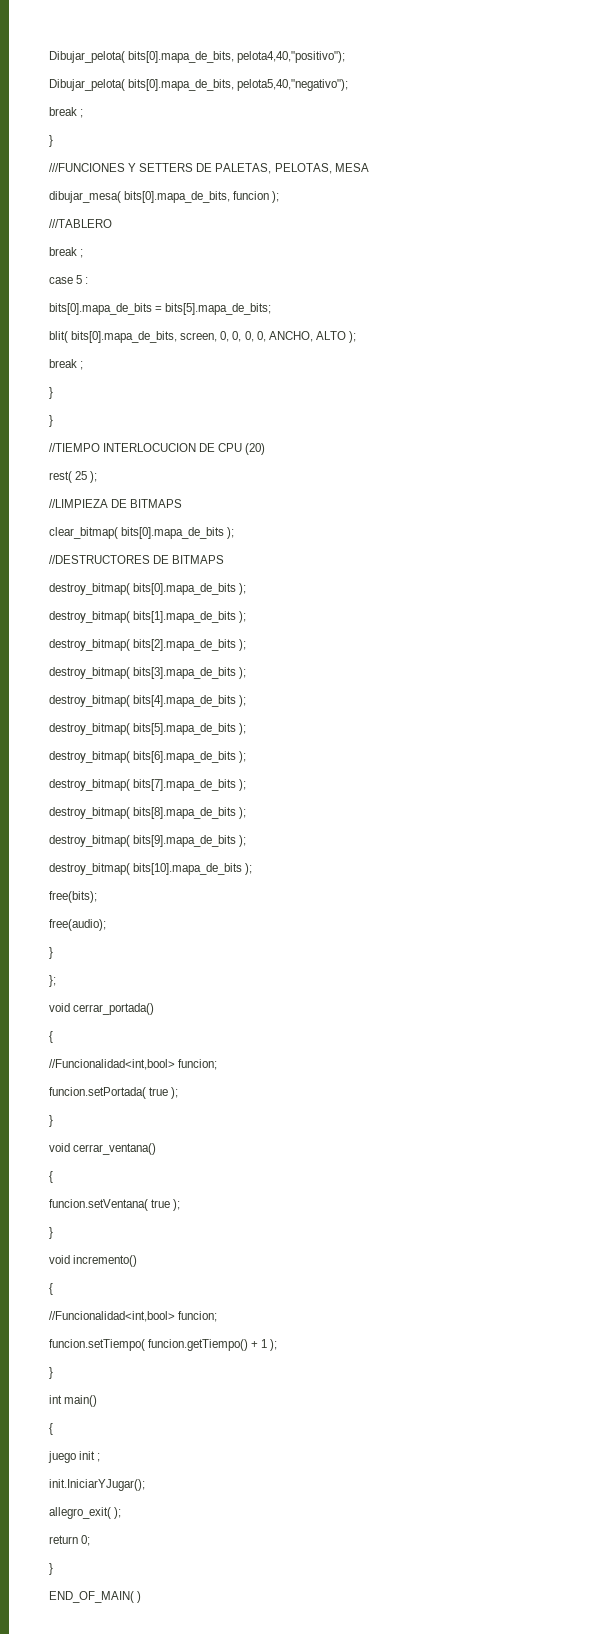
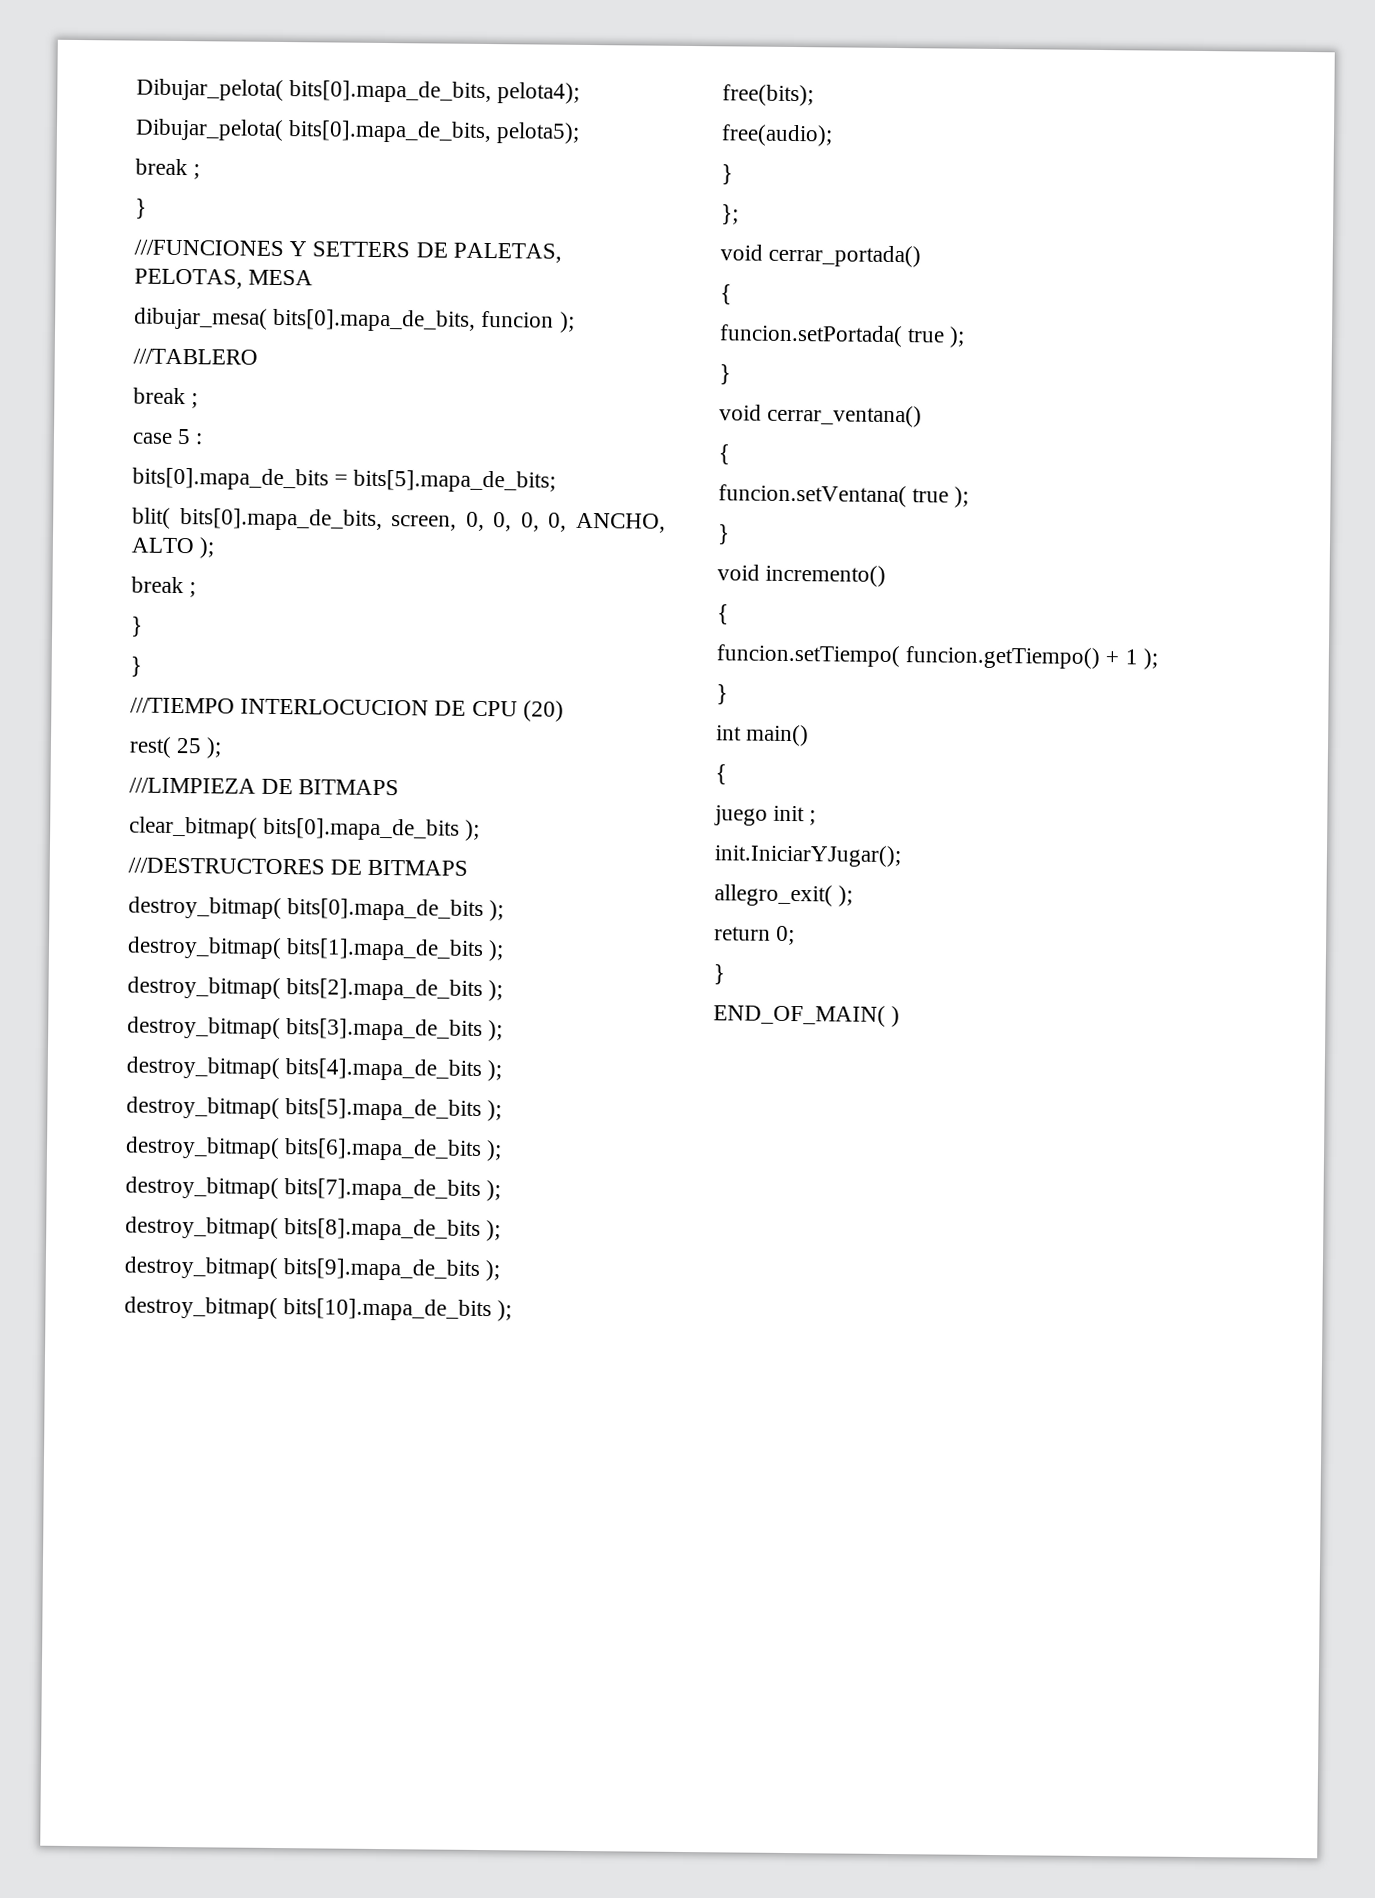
- Dibujar_pelota( bits[0].mapa_de_bits, pelota4,40,"positivo");
- Dibujar_pelota( bits[0].mapa_de_bits, pelota5,40,"negativo");
+ Dibujar_pelota( bits[0].mapa_de_bits, pelota4);
+ Dibujar_pelota( bits[0].mapa_de_bits, pelota5);
- //TIEMPO INTERLOCUCION DE CPU (20)
+ ///TIEMPO INTERLOCUCION DE CPU (20)
- //LIMPIEZA DE BITMAPS
+ ///LIMPIEZA DE BITMAPS
- //DESTRUCTORES DE BITMAPS
+ ///DESTRUCTORES DE BITMAPS
  void cerrar_portada()
  {
- //Funcionalidad<int,bool> funcion;
  void incremento()
  {
- //Funcionalidad<int,bool> funcion;

